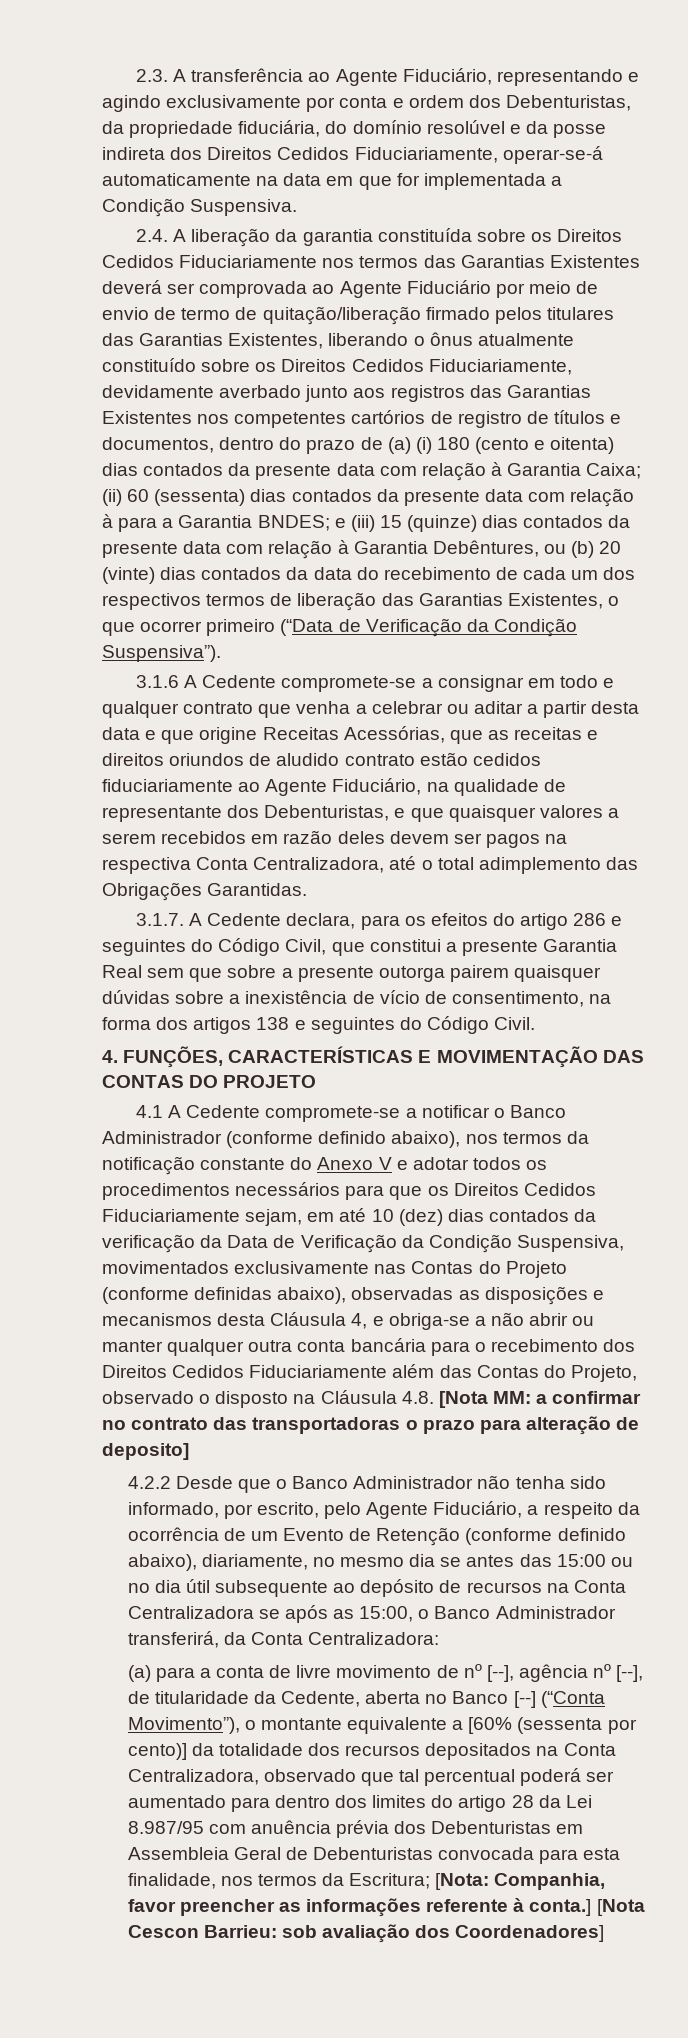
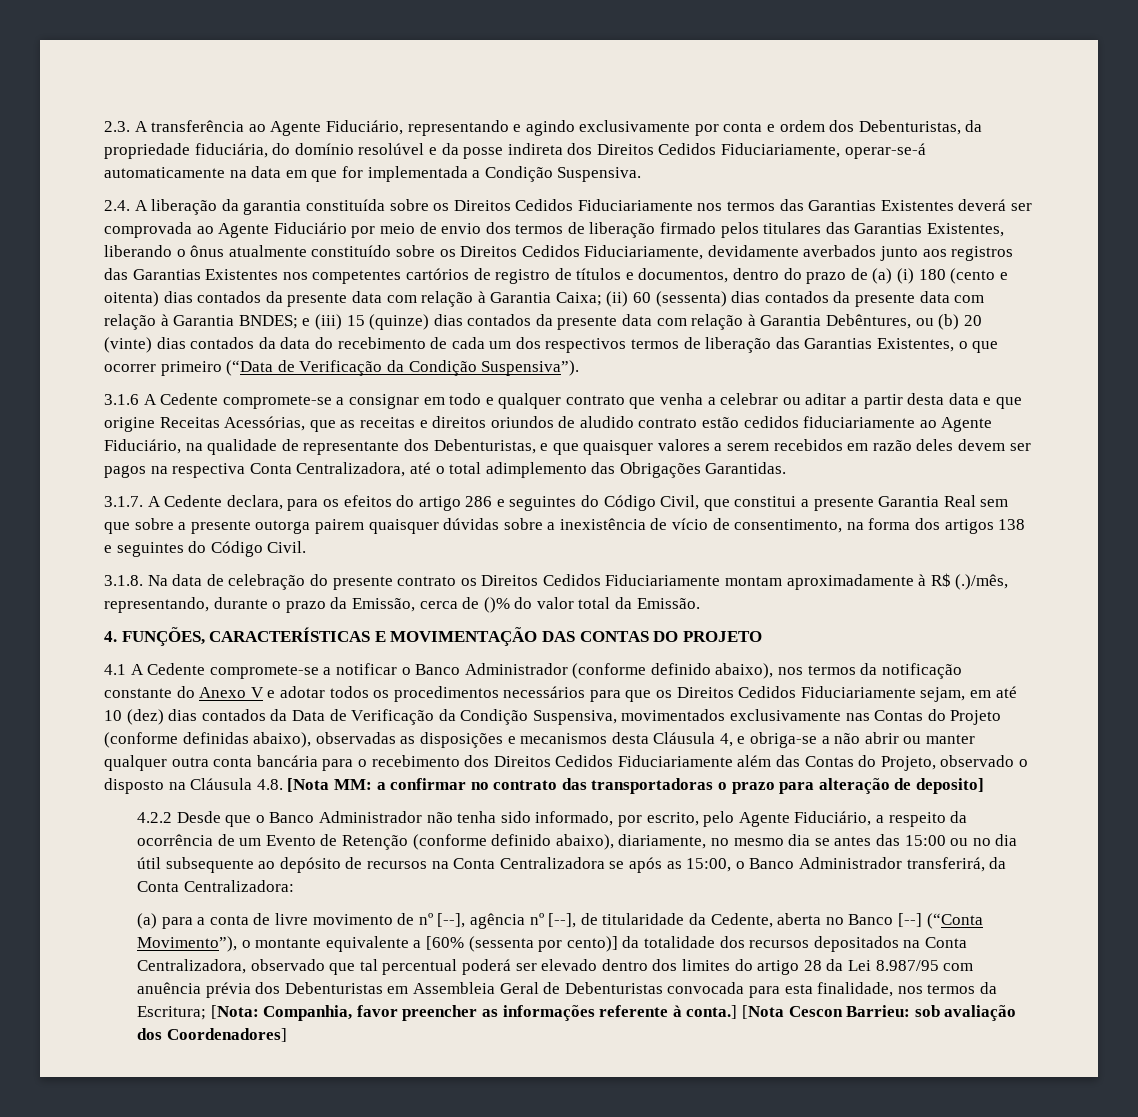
- 2.4. A liberação da garantia constituída sobre os Direitos Cedidos Fiduciariamente nos termos das Garantias Existentes deverá ser comprovada ao Agente Fiduciário por meio de envio de termo de quitação/liberação firmado pelos titulares das Garantias Existentes, liberando o ônus atualmente constituído sobre os Direitos Cedidos Fiduciariamente, devidamente averbado junto aos registros das Garantias Existentes nos competentes cartórios de registro de títulos e documentos, dentro do prazo de (a) (i) 180 (cento e oitenta) dias contados da presente data com relação à Garantia Caixa;
+ 2.4. A liberação da garantia constituída sobre os Direitos Cedidos Fiduciariamente nos termos das Garantias Existentes deverá ser comprovada ao Agente Fiduciário por meio de envio dos termos de liberação firmado pelos titulares das Garantias Existentes, liberando o ônus atualmente constituído sobre os Direitos Cedidos Fiduciariamente, devidamente averbados junto aos registros das Garantias Existentes nos competentes cartórios de registro de títulos e documentos, dentro do prazo de (a) (i) 180 (cento e oitenta) dias contados da presente data com relação à Garantia Caixa;
- (ii) 60 (sessenta) dias contados da presente data com relação à para a Garantia BNDES;
+ (ii) 60 (sessenta) dias contados da presente data com relação à Garantia BNDES;
+ 3.1.8. Na data de celebração do presente contrato os Direitos Cedidos Fiduciariamente montam aproximadamente à R$ (.)/mês, representando, durante o prazo da Emissão, cerca de ()% do valor total da Emissão.
- 4.1 A Cedente compromete-se a notificar o Banco Administrador (conforme definido abaixo), nos termos da notificação constante do Anexo V e adotar todos os procedimentos necessários para que os Direitos Cedidos Fiduciariamente sejam, em até 10 (dez) dias contados da verificação da Data de Verificação da Condição Suspensiva, movimentados exclusivamente nas Contas do Projeto (conforme definidas abaixo), observadas as disposições e mecanismos desta Cláusula 4, e obriga-se a não abrir ou manter qualquer outra conta bancária para o recebimento dos Direitos Cedidos Fiduciariamente além das Contas do Projeto, observado o disposto na Cláusula 4.8. [Nota MM:
+ 4.1 A Cedente compromete-se a notificar o Banco Administrador (conforme definido abaixo), nos termos da notificação constante do Anexo V e adotar todos os procedimentos necessários para que os Direitos Cedidos Fiduciariamente sejam, em até 10 (dez) dias contados da Data de Verificação da Condição Suspensiva, movimentados exclusivamente nas Contas do Projeto (conforme definidas abaixo), observadas as disposições e mecanismos desta Cláusula 4, e obriga-se a não abrir ou manter qualquer outra conta bancária para o recebimento dos Direitos Cedidos Fiduciariamente além das Contas do Projeto, observado o disposto na Cláusula 4.8. [Nota MM:
- (a) para a conta de livre movimento de nº [--], agência nº [--], de titularidade da Cedente, aberta no Banco [--] (“Conta Movimento”), o montante equivalente a [60% (sessenta por cento)] da totalidade dos recursos depositados na Conta Centralizadora, observado que tal percentual poderá ser aumentado para dentro dos limites do artigo 28 da Lei 8.987/95 com anuência prévia dos Debenturistas em Assembleia Geral de Debenturistas convocada para esta finalidade, nos termos da Escritura;
+ (a) para a conta de livre movimento de nº [--], agência nº [--], de titularidade da Cedente, aberta no Banco [--] (“Conta Movimento”), o montante equivalente a [60% (sessenta por cento)] da totalidade dos recursos depositados na Conta Centralizadora, observado que tal percentual poderá ser elevado dentro dos limites do artigo 28 da Lei 8.987/95 com anuência prévia dos Debenturistas em Assembleia Geral de Debenturistas convocada para esta finalidade, nos termos da Escritura;

